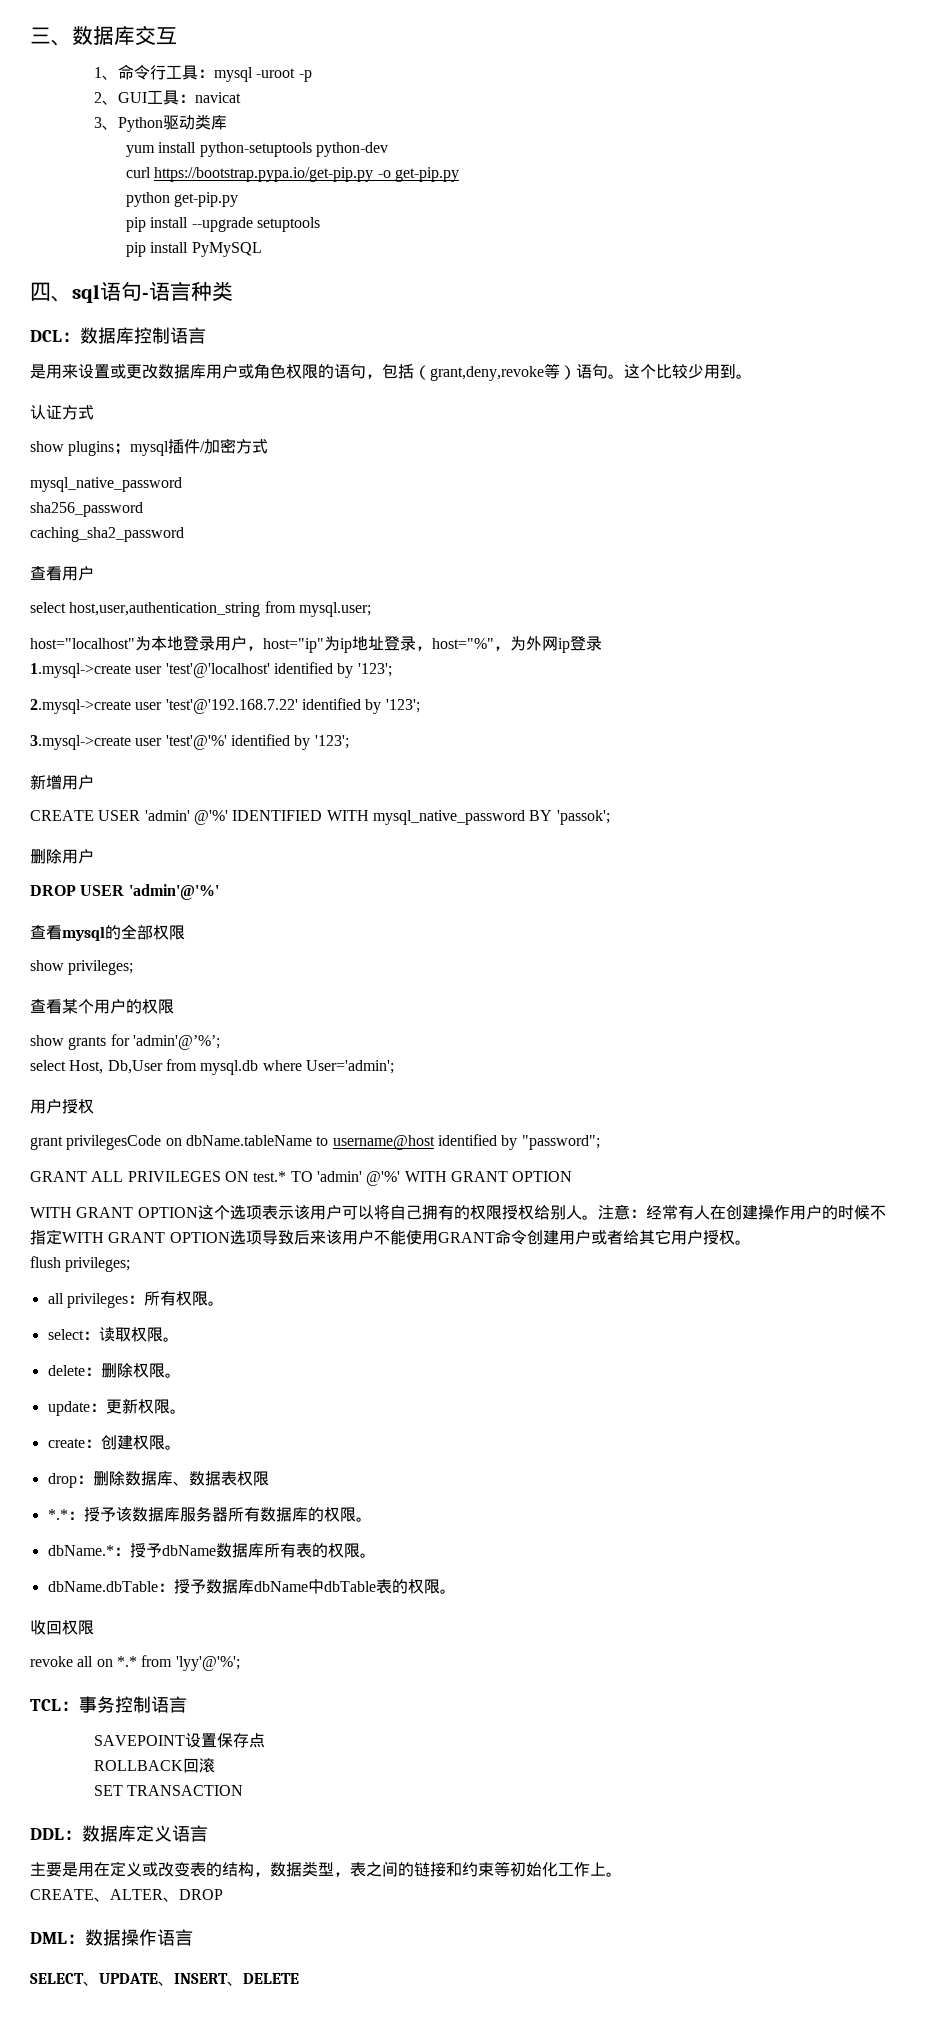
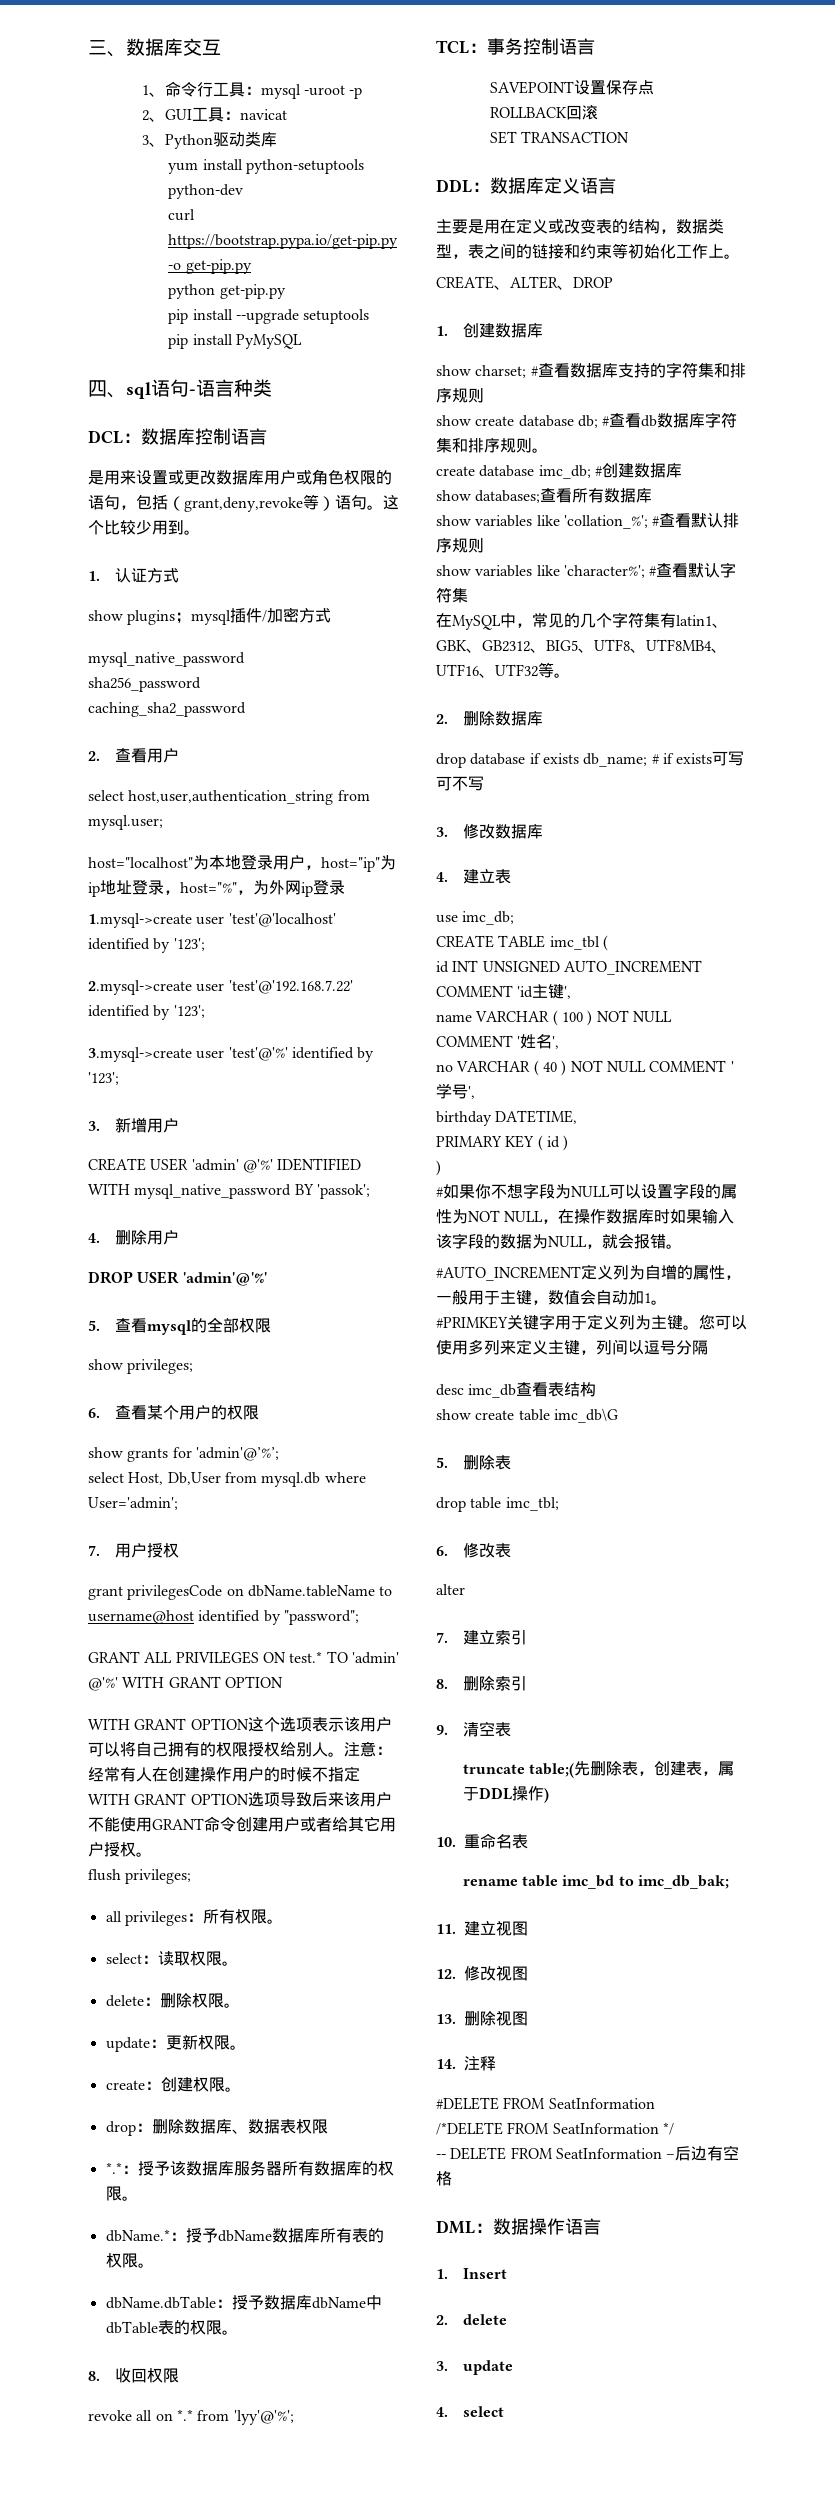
- 认证方式
+ 1.认证方式
- 查看用户
+ 2.查看用户
- 新增用户
+ 3.新增用户
- 删除用户
+ 4.删除用户
- 查看mysql的全部权限
+ 5.查看mysql的全部权限
- 查看某个用户的权限
+ 6.查看某个用户的权限
  select Host, Db,User from mysql.db where User='admin';
- 用户授权
+ 7.用户授权
- 收回权限
+ 8.收回权限
+ 1.创建数据库
+ show charset; #查看数据库支持的字符集和排序规则
+ show create database db; #查看db数据库字符集和排序规则。
+ create database imc_db; #创建数据库
+ show databases;查看所有数据库
+ show variables like 'collation_%'; #查看默认排序规则
+ show variables like 'character%'; #查看默认字符集
+ 在MySQL中，常见的几个字符集有latin1、GBK、GB2312、BIG5、UTF8、UTF8MB4、UTF16、UTF32等。
+ 2.删除数据库
+ drop database if exists db_name; # if exists可写可不写
+ 3.修改数据库
+ 4.建立表
+ use imc_db;
+ CREATE TABLE imc_tbl (
+ id INT UNSIGNED AUTO_INCREMENT COMMENT 'id主键',
+ name VARCHAR ( 100 ) NOT NULL COMMENT '姓名',
+ no VARCHAR ( 40 ) NOT NULL COMMENT '学号',
+ birthday DATETIME,
+ PRIMARY KEY ( id )
+ )
+ #如果你不想字段为NULL可以设置字段的属性为NOT NULL，在操作数据库时如果输入该字段的数据为NULL，就会报错。
+ #AUTO_INCREMENT定义列为自增的属性，一般用于主键，数值会自动加1。
+ #PRIMKEY关键字用于定义列为主键。您可以使用多列来定义主键，列间以逗号分隔
+ desc imc_db查看表结构
+ show create table imc_db\G
+ 5.删除表
+ drop table imc_tbl;
+ 6.修改表
+ alter
+ 7.建立索引
+ 8.删除索引
+ 9.清空表
+ truncate table;(先删除表，创建表，属于DDL操作)
+ 10.重命名表
+ rename table imc_bd to imc_db_bak;
+ 11.建立视图
+ 12.修改视图
+ 13.删除视图
+ 14.注释
+ #DELETE FROM SeatInformation
+ /*DELETE FROM SeatInformation */
+ -- DELETE FROM SeatInformation –后边有空格
- SELECT、UPDATE、INSERT、DELETE
+ 1. Insert
+ 2. delete
+ 3. update
+ 4. select

